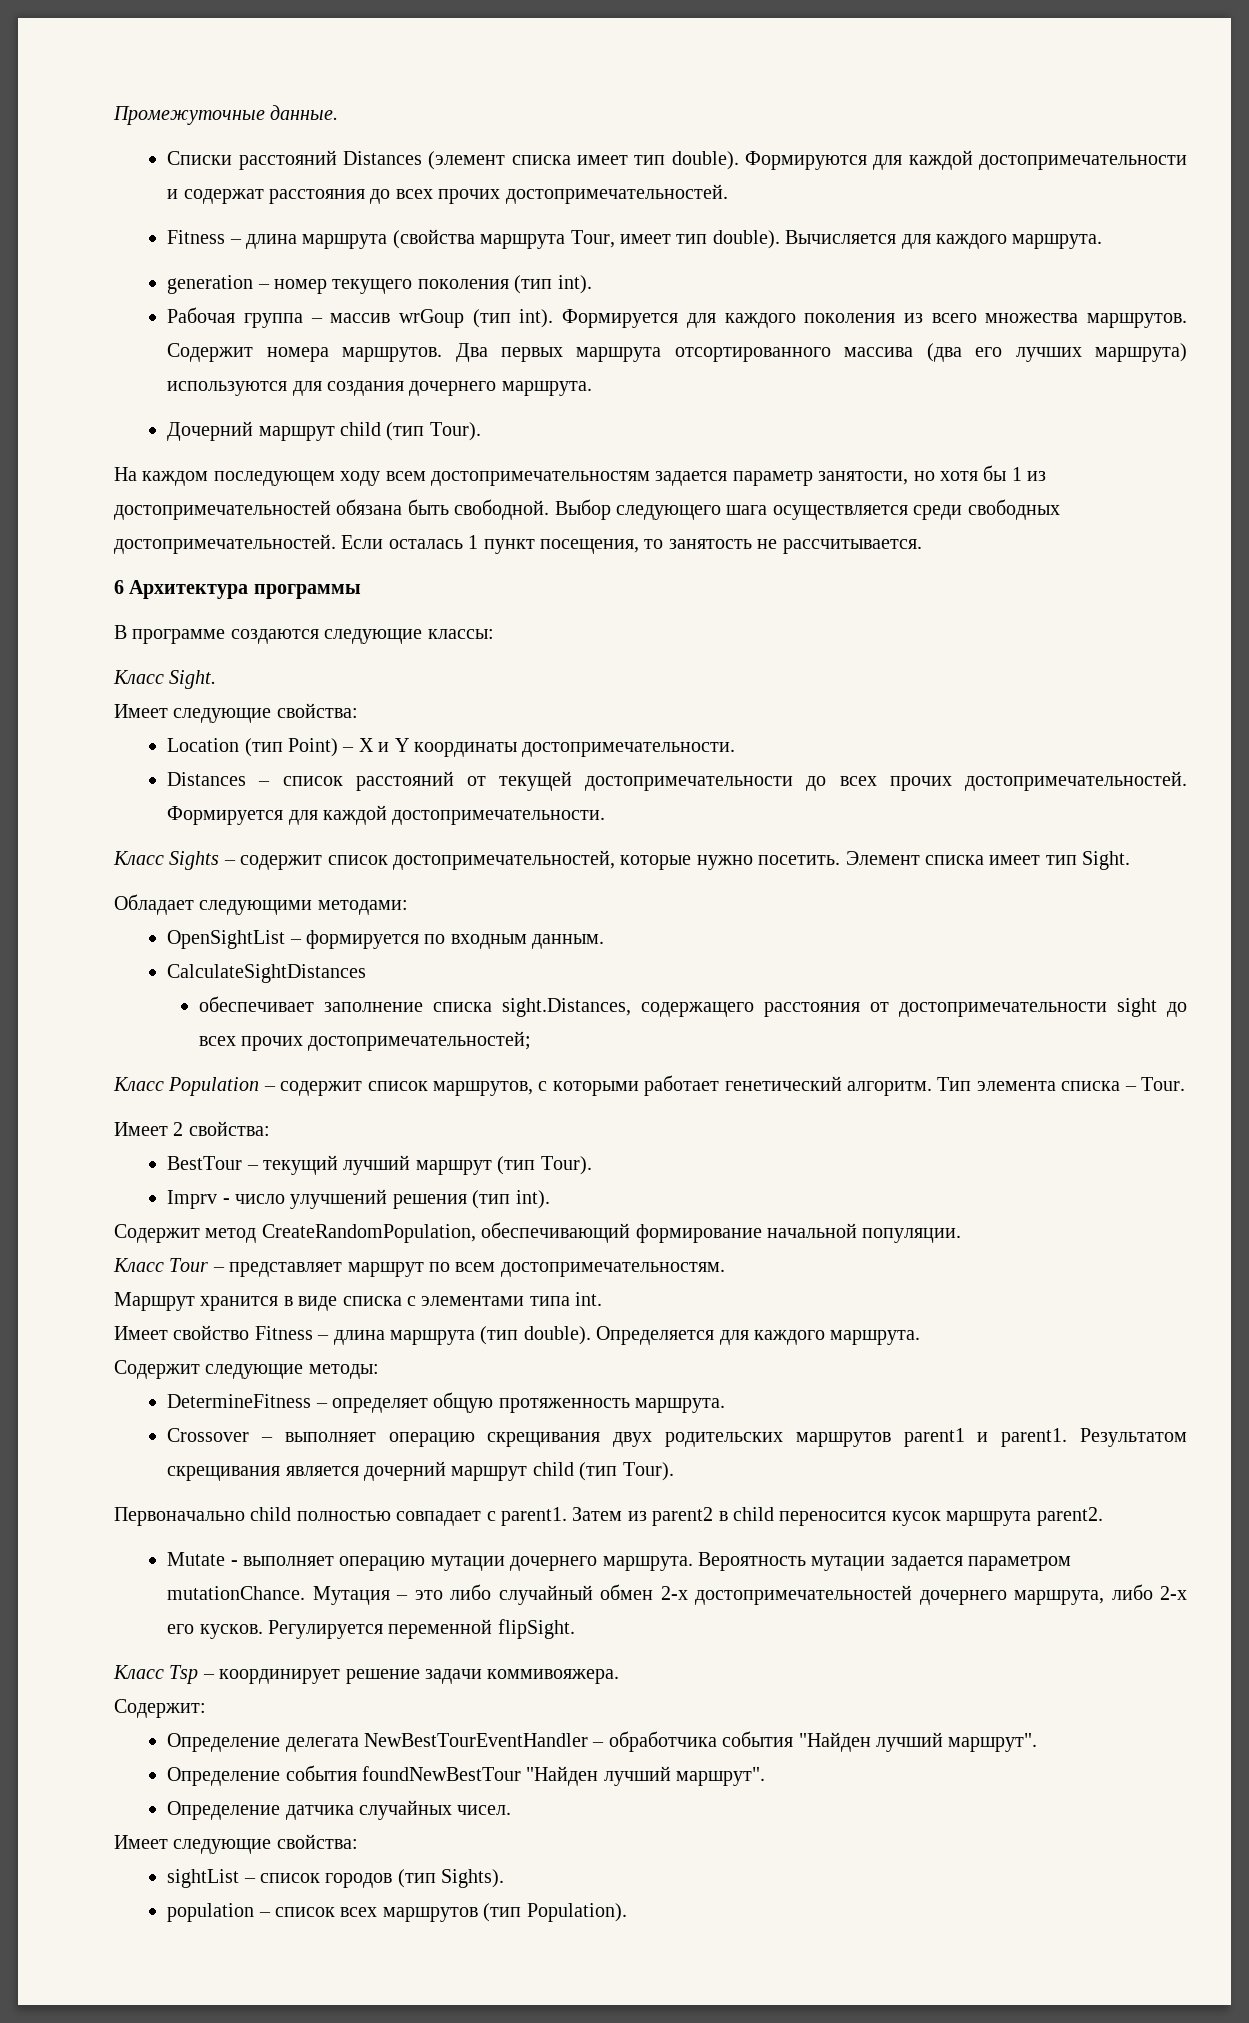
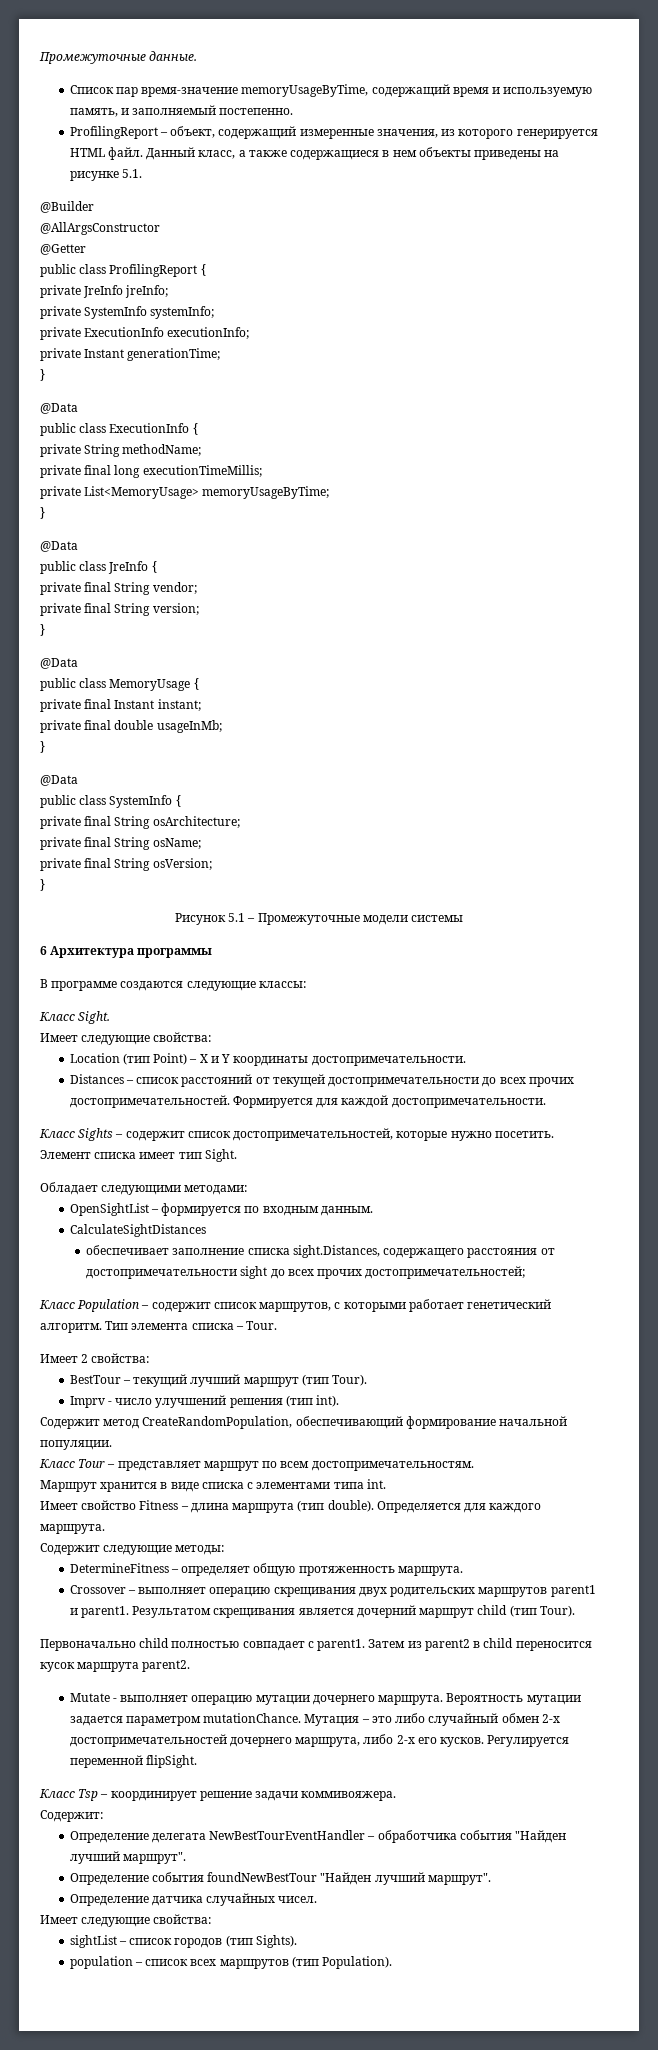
- Списки расстояний Distances (элемент списка имеет тип double). Формируются для каждой достопримечательности и содержат расстояния до всех прочих достопримечательностей.
- Fitness – длина маршрута (свойства маршрута Tour, имеет тип double). Вычисляется для каждого маршрута.
- generation – номер текущего поколения (тип int).
- Рабочая группа – массив wrGoup (тип int). Формируется для каждого поколения из всего множества маршрутов. Содержит номера маршрутов. Два первых маршрута отсортированного массива (два его лучших маршрута) используются для создания дочернего маршрута.
- Дочерний маршрут child (тип Tour).
- На каждом последующем ходу всем достопримечательностям задается параметр занятости, но хотя бы 1 из достопримечательностей обязана быть свободной. Выбор следующего шага осуществляется среди свободных достопримечательностей. Если осталась 1 пункт посещения, то занятость не рассчитывается.
+ Список пар время-значение memoryUsageByTime, содержащий время и используемую память, и заполняемый постепенно.
+ ProfilingReport – объект, содержащий измеренные значения, из которого генерируется HTML файл. Данный класс, а также содержащиеся в нем объекты приведены на рисунке 5.1.
+ @Builder
+ @AllArgsConstructor
+ @Getter
+ public class ProfilingReport {
+ private JreInfo jreInfo;
+ private SystemInfo systemInfo;
+ private ExecutionInfo executionInfo;
+ private Instant generationTime;
+ }
+ @Data
+ public class ExecutionInfo {
+ private String methodName;
+ private final long executionTimeMillis;
+ private List<MemoryUsage> memoryUsageByTime;
+ }
+ @Data
+ public class JreInfo {
+ private final String vendor;
+ private final String version;
+ }
+ @Data
+ public class MemoryUsage {
+ private final Instant instant;
+ private final double usageInMb;
+ }
+ @Data
+ public class SystemInfo {
+ private final String osArchitecture;
+ private final String osName;
+ private final String osVersion;
+ }
+ Рисунок 5.1 – Промежуточные модели системы

